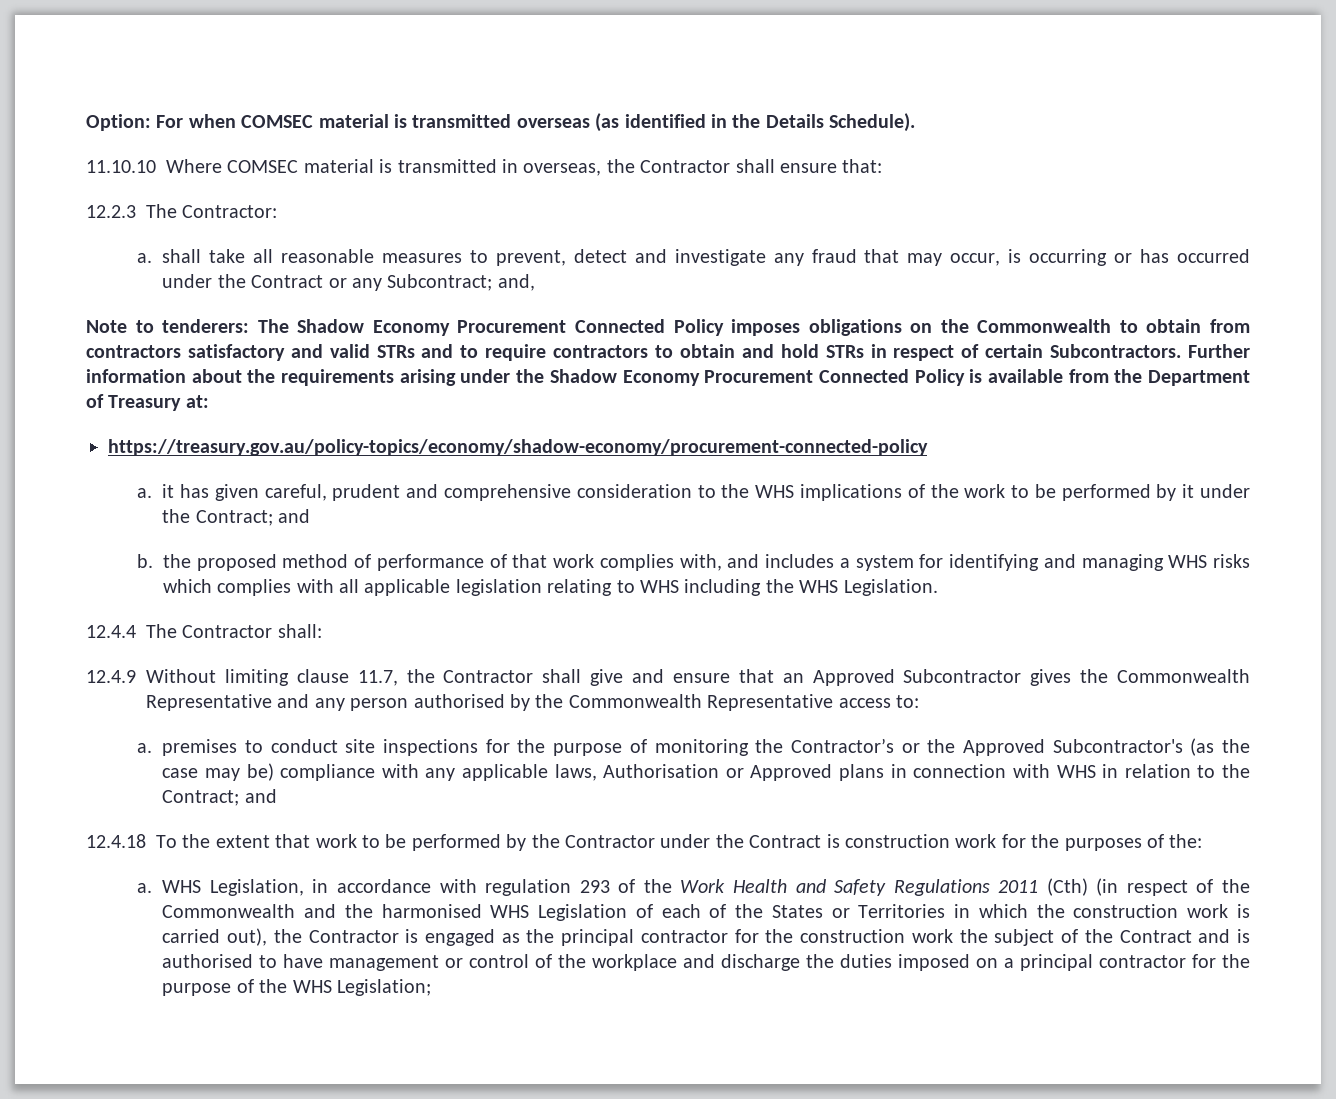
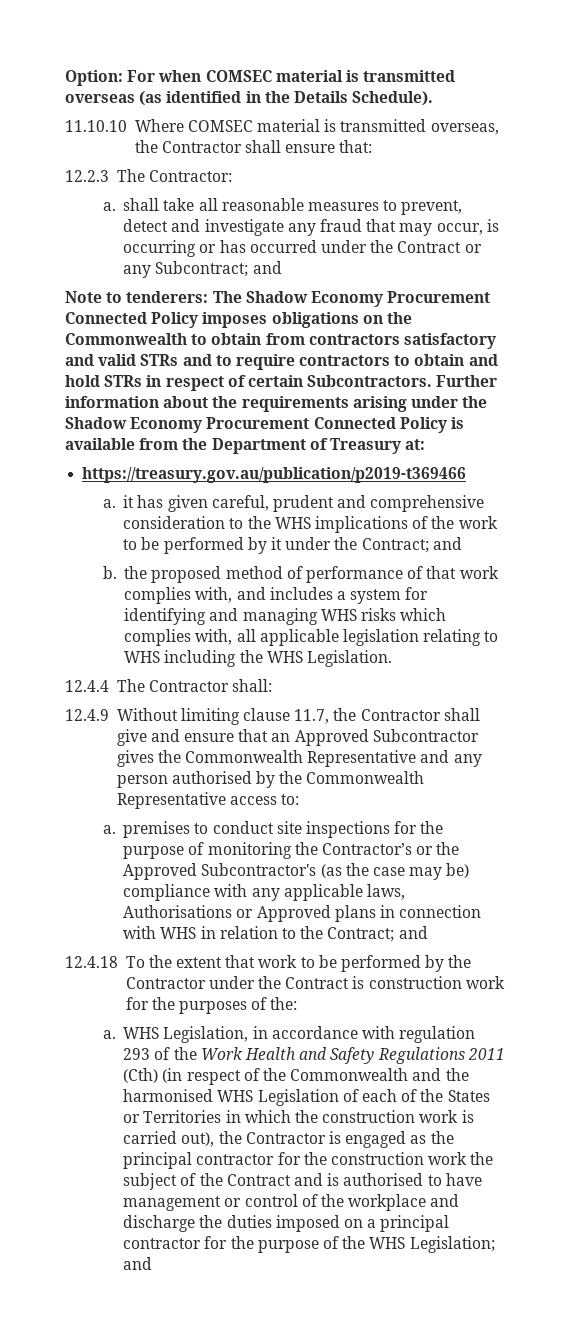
- 11.10.10 Where COMSEC material is transmitted in overseas, the Contractor shall ensure that:
+ 11.10.10 Where COMSEC material is transmitted overseas, the Contractor shall ensure that:
- a. shall take all reasonable measures to prevent, detect and investigate any fraud that may occur, is occurring or has occurred under the Contract or any Subcontract; and,
+ a. shall take all reasonable measures to prevent, detect and investigate any fraud that may occur, is occurring or has occurred under the Contract or any Subcontract; and
- https://treasury.gov.au/policy-topics/economy/shadow-economy/procurement-connected-policy
+ https://treasury.gov.au/publication/p2019-t369466
- b. the proposed method of performance of that work complies with, and includes a system for identifying and managing WHS risks which complies with all applicable legislation relating to WHS including the WHS Legislation.
+ b. the proposed method of performance of that work complies with, and includes a system for identifying and managing WHS risks which complies with, all applicable legislation relating to WHS including the WHS Legislation.
- a. premises to conduct site inspections for the purpose of monitoring the Contractor’s or the Approved Subcontractor's (as the case may be) compliance with any applicable laws, Authorisation or Approved plans in connection with WHS in relation to the Contract; and
+ a. premises to conduct site inspections for the purpose of monitoring the Contractor’s or the Approved Subcontractor's (as the case may be) compliance with any applicable laws, Authorisations or Approved plans in connection with WHS in relation to the Contract; and
- WHS Legislation, in accordance with regulation 293 of the Work Health and Safety Regulations 2011 (Cth) (in respect of the Commonwealth and the harmonised WHS Legislation of each of the States or Territories in which the construction work is carried out), the Contractor is engaged as the principal contractor for the construction work the subject of the Contract and is authorised to have management or control of the workplace and discharge the duties imposed on a principal contractor for the purpose of the WHS Legislation;
+ WHS Legislation, in accordance with regulation 293 of the Work Health and Safety Regulations 2011 (Cth) (in respect of the Commonwealth and the harmonised WHS Legislation of each of the States or Territories in which the construction work is carried out), the Contractor is engaged as the principal contractor for the construction work the subject of the Contract and is authorised to have management or control of the workplace and discharge the duties imposed on a principal contractor for the purpose of the WHS Legislation; and

